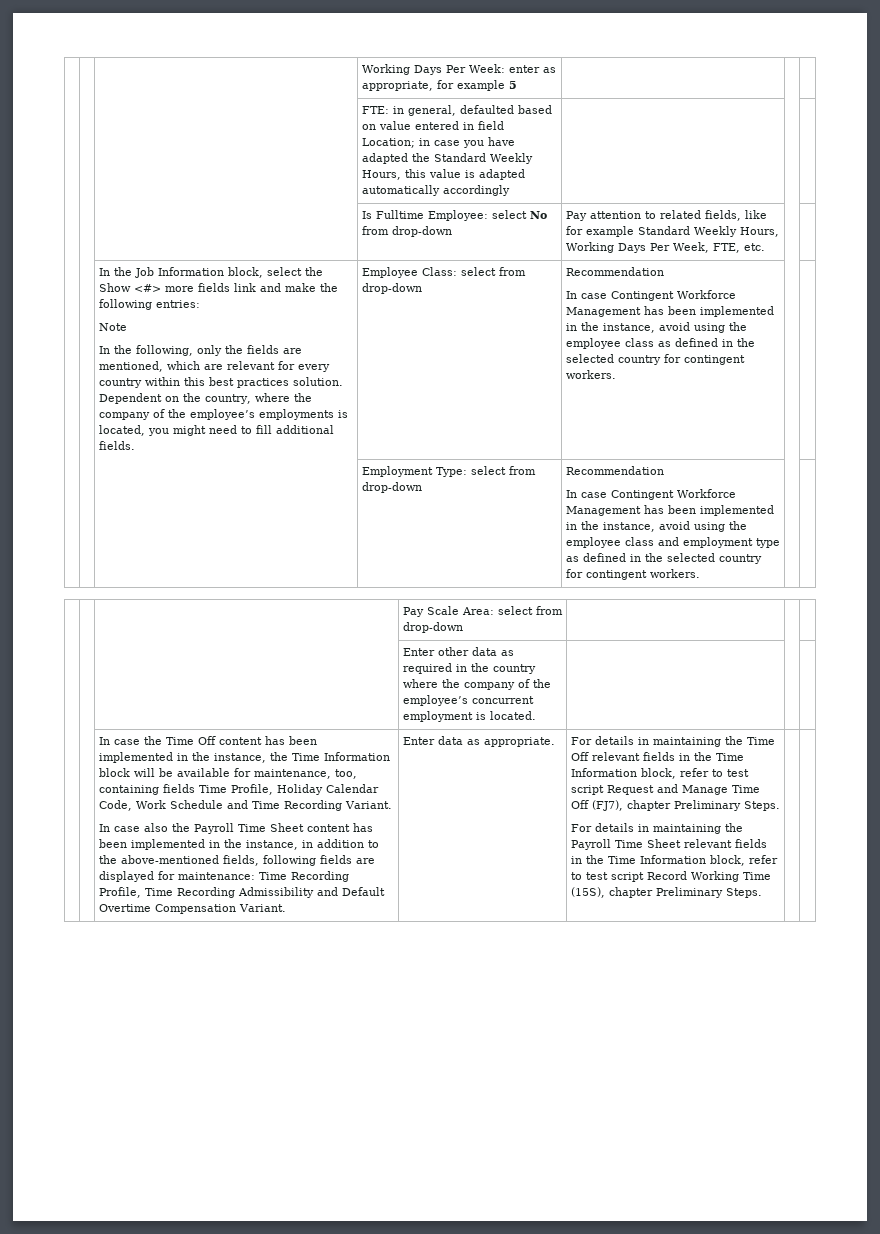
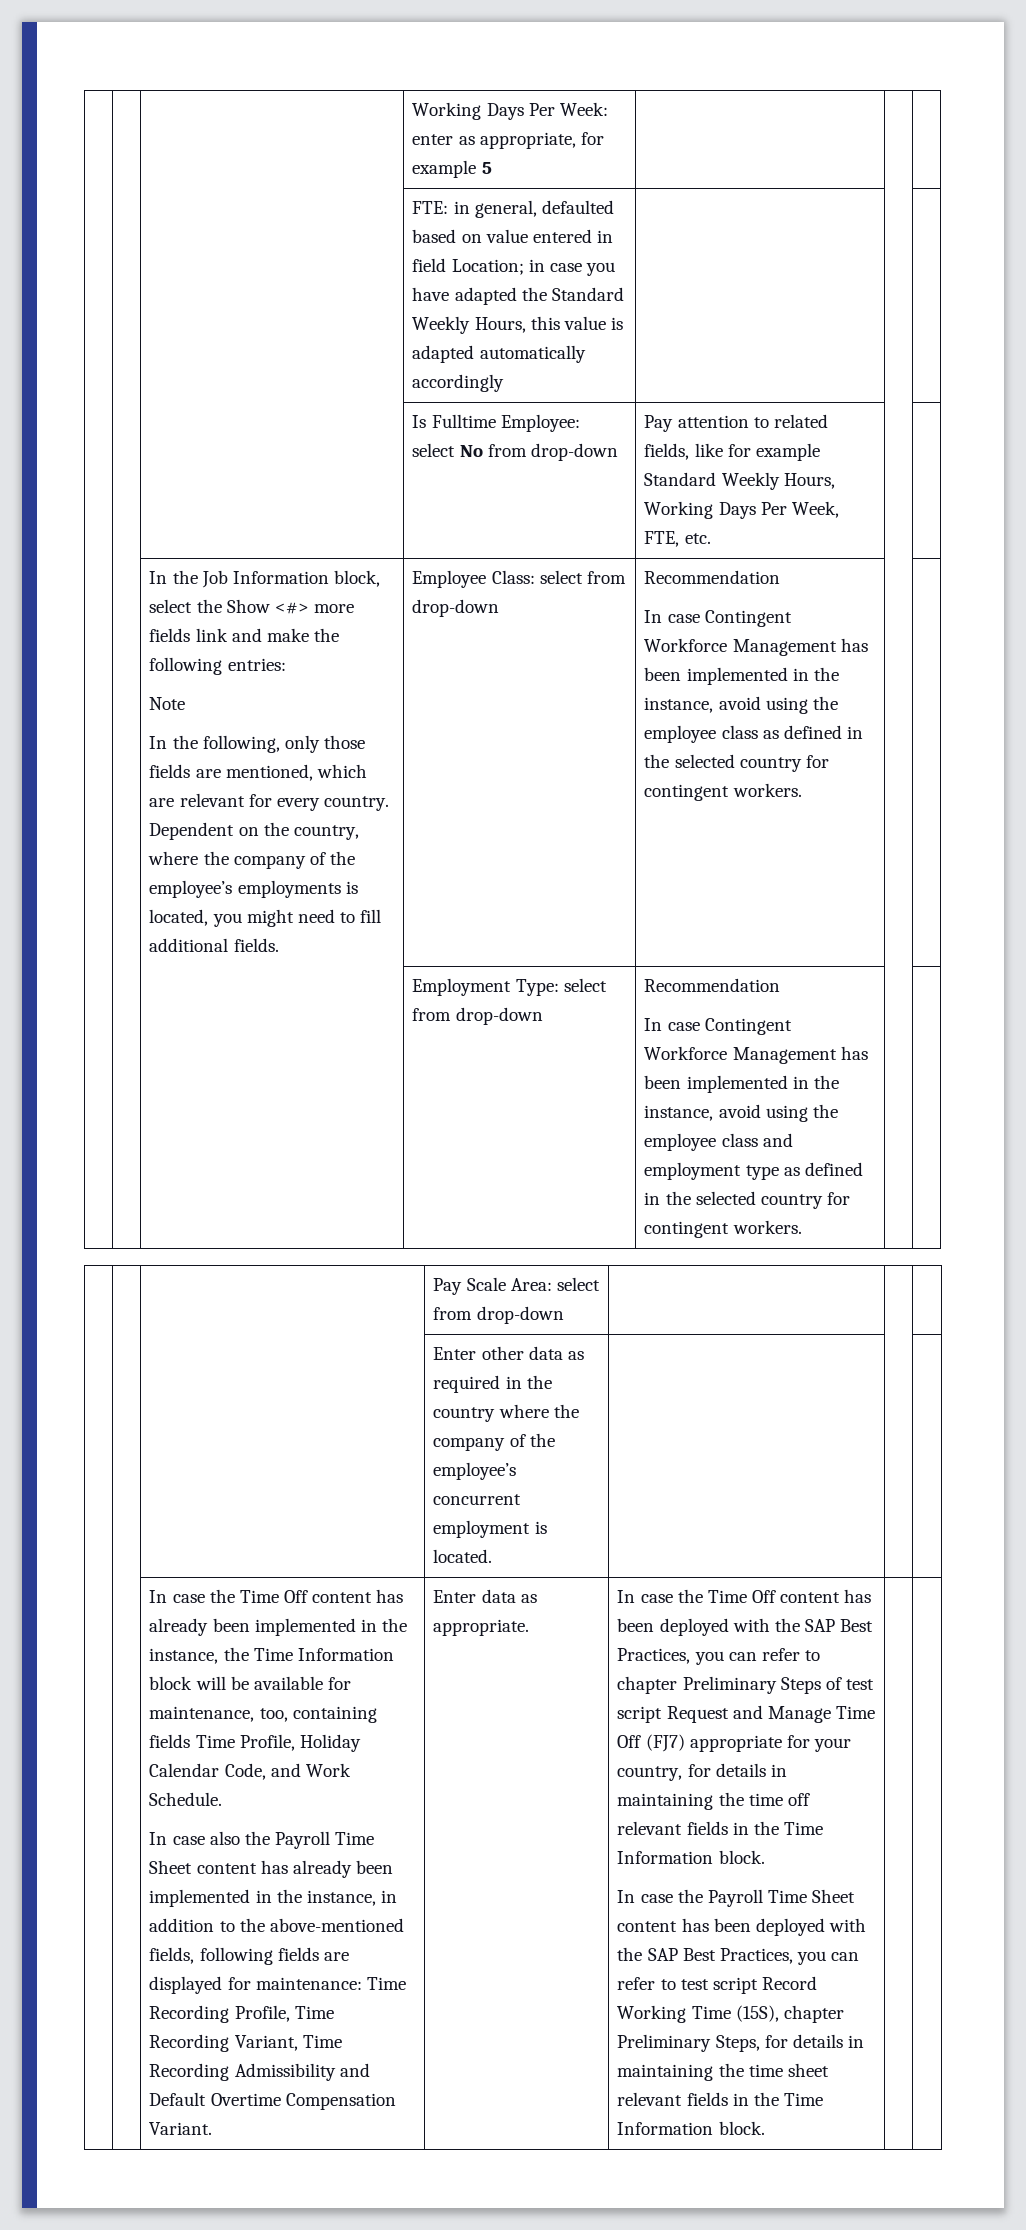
- In the following, only the fields are mentioned, which are relevant for every country within this best practices solution.
+ In the following, only those fields are mentioned, which are relevant for every country.
- In case the Time Off content has been implemented in the instance, the Time Information block will be available for maintenance, too, containing fields Time Profile, Holiday Calendar Code, Work Schedule and Time Recording Variant.
+ In case the Time Off content has already been implemented in the instance, the Time Information block will be available for maintenance, too, containing fields Time Profile, Holiday Calendar Code, and Work Schedule.
- In case also the Payroll Time Sheet content has been implemented in the instance, in addition to the above-mentioned fields, following fields are displayed for maintenance: Time Recording Profile, Time Recording Admissibility and Default Overtime Compensation Variant.
+ In case also the Payroll Time Sheet content has already been implemented in the instance, in addition to the above-mentioned fields, following fields are displayed for maintenance: Time Recording Profile, Time Recording Variant, Time Recording Admissibility and Default Overtime Compensation Variant.
- For details in maintaining the Time Off relevant fields in the Time Information block, refer to test script Request and Manage Time Off (FJ7), chapter Preliminary Steps.
- For details in maintaining the Payroll Time Sheet relevant fields in the Time Information block, refer to test script Record Working Time (15S), chapter Preliminary Steps.
+ In case the Time Off content has been deployed with the SAP Best Practices, you can refer to chapter Preliminary Steps of test script Request and Manage Time Off (FJ7) appropriate for your country, for details in maintaining the time off relevant fields in the Time Information block.
+ In case the Payroll Time Sheet content has been deployed with the SAP Best Practices, you can refer to test script Record Working Time (15S), chapter Preliminary Steps, for details in maintaining the time sheet relevant fields in the Time Information block.

